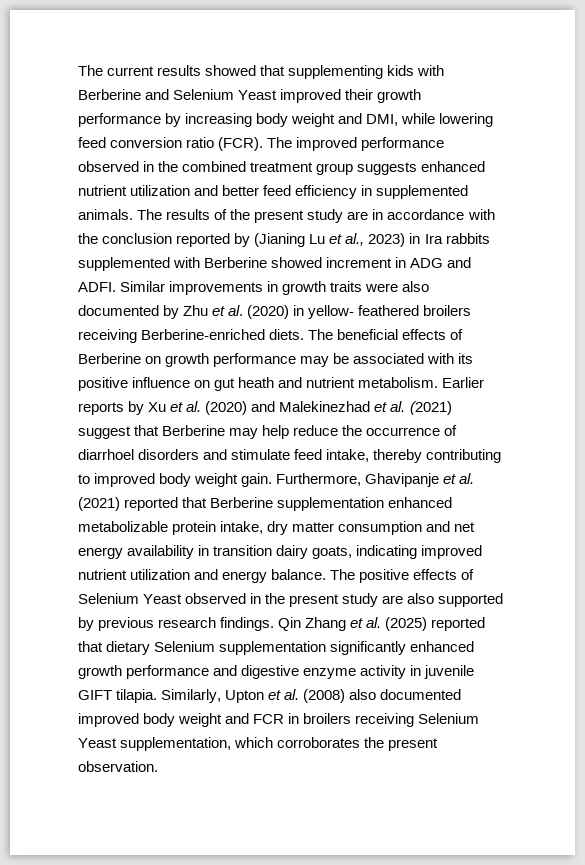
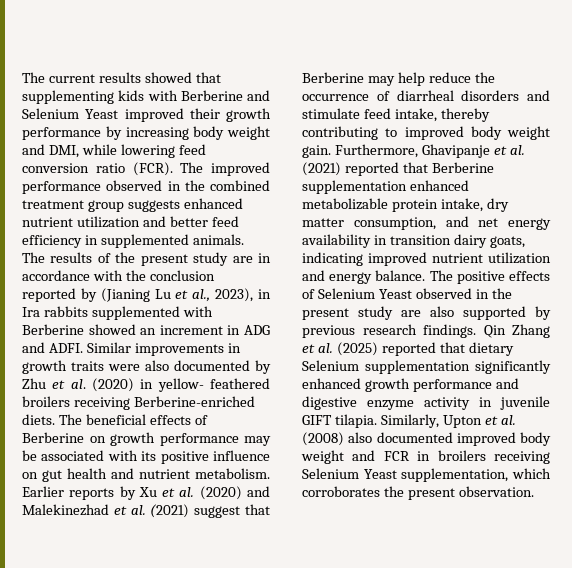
- The results of the present study are in accordance with the conclusion reported by (Jianing Lu et al., 2023) in Ira rabbits supplemented with Berberine showed increment in ADG and ADFI.
+ The results of the present study are in accordance with the conclusion reported by (Jianing Lu et al., 2023), in Ira rabbits supplemented with Berberine showed an increment in ADG and ADFI.
- The beneficial effects of Berberine on growth performance may be associated with its positive influence on gut heath and nutrient metabolism.
+ The beneficial effects of Berberine on growth performance may be associated with its positive influence on gut health and nutrient metabolism.
- Earlier reports by Xu et al. (2020) and Malekinezhad et al. (2021) suggest that Berberine may help reduce the occurrence of diarrhoel disorders and stimulate feed intake, thereby contributing to improved body weight gain.
+ Earlier reports by Xu et al. (2020) and Malekinezhad et al. (2021) suggest that Berberine may help reduce the occurrence of diarrheal disorders and stimulate feed intake, thereby contributing to improved body weight gain.
- Furthermore, Ghavipanje et al. (2021) reported that Berberine supplementation enhanced metabolizable protein intake, dry matter consumption and net energy availability in transition dairy goats, indicating improved nutrient utilization and energy balance.
+ Furthermore, Ghavipanje et al. (2021) reported that Berberine supplementation enhanced metabolizable protein intake, dry matter consumption, and net energy availability in transition dairy goats, indicating improved nutrient utilization and energy balance.

